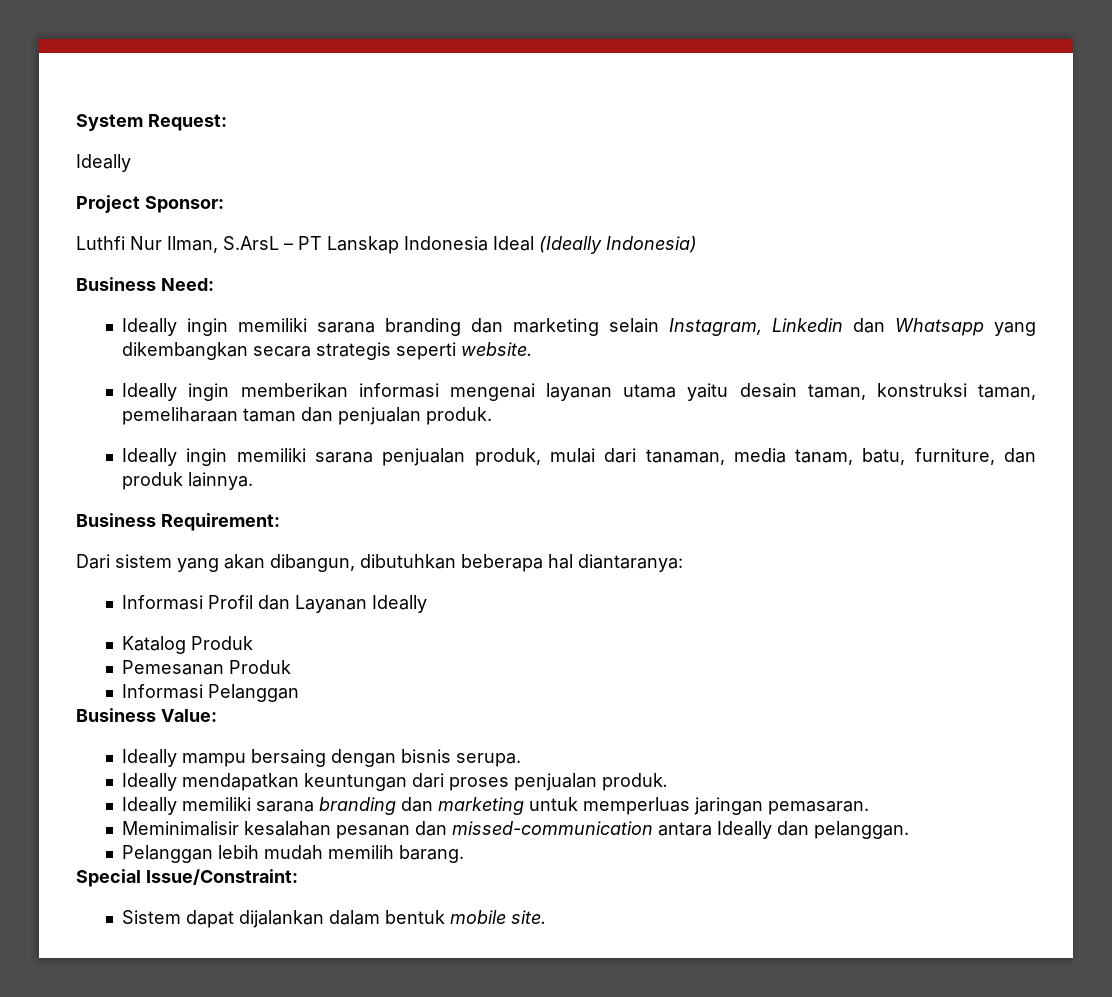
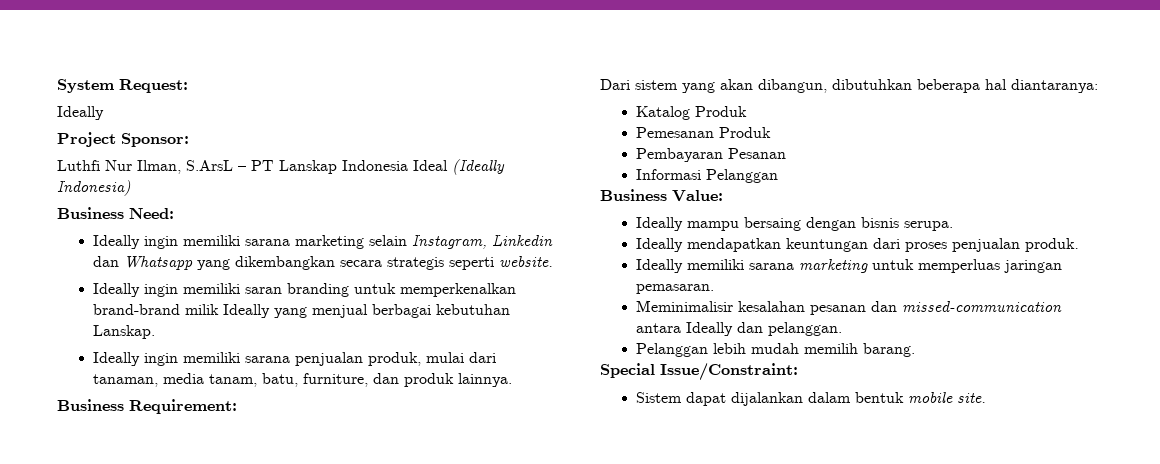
- Ideally ingin memiliki sarana branding dan marketing selain Instagram, Linkedin dan Whatsapp yang dikembangkan secara strategis seperti website.
+ Ideally ingin memiliki sarana marketing selain Instagram, Linkedin dan Whatsapp yang dikembangkan secara strategis seperti website.
- Ideally ingin memberikan informasi mengenai layanan utama yaitu desain taman, konstruksi taman, pemeliharaan taman dan penjualan produk.
+ Ideally ingin memiliki saran branding untuk memperkenalkan brand-brand milik Ideally yang menjual berbagai kebutuhan Lanskap.
- Informasi Profil dan Layanan Ideally
+ Pembayaran Pesanan
- Ideally memiliki sarana branding dan marketing untuk memperluas jaringan pemasaran.
+ Ideally memiliki sarana marketing untuk memperluas jaringan pemasaran.

